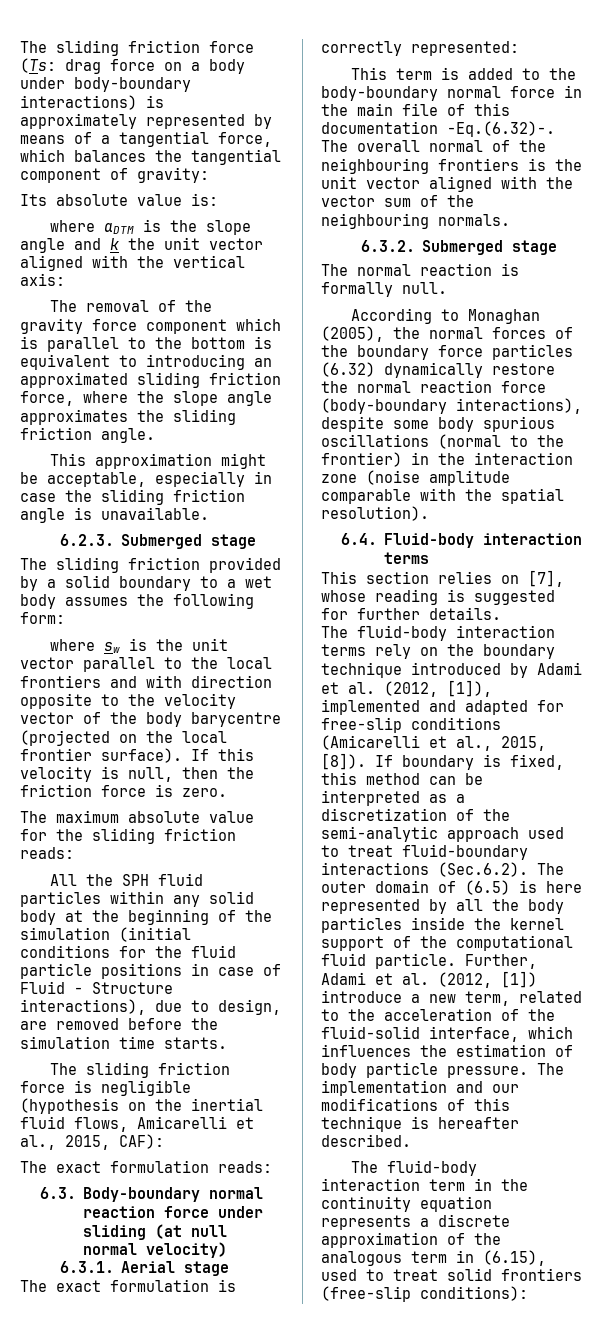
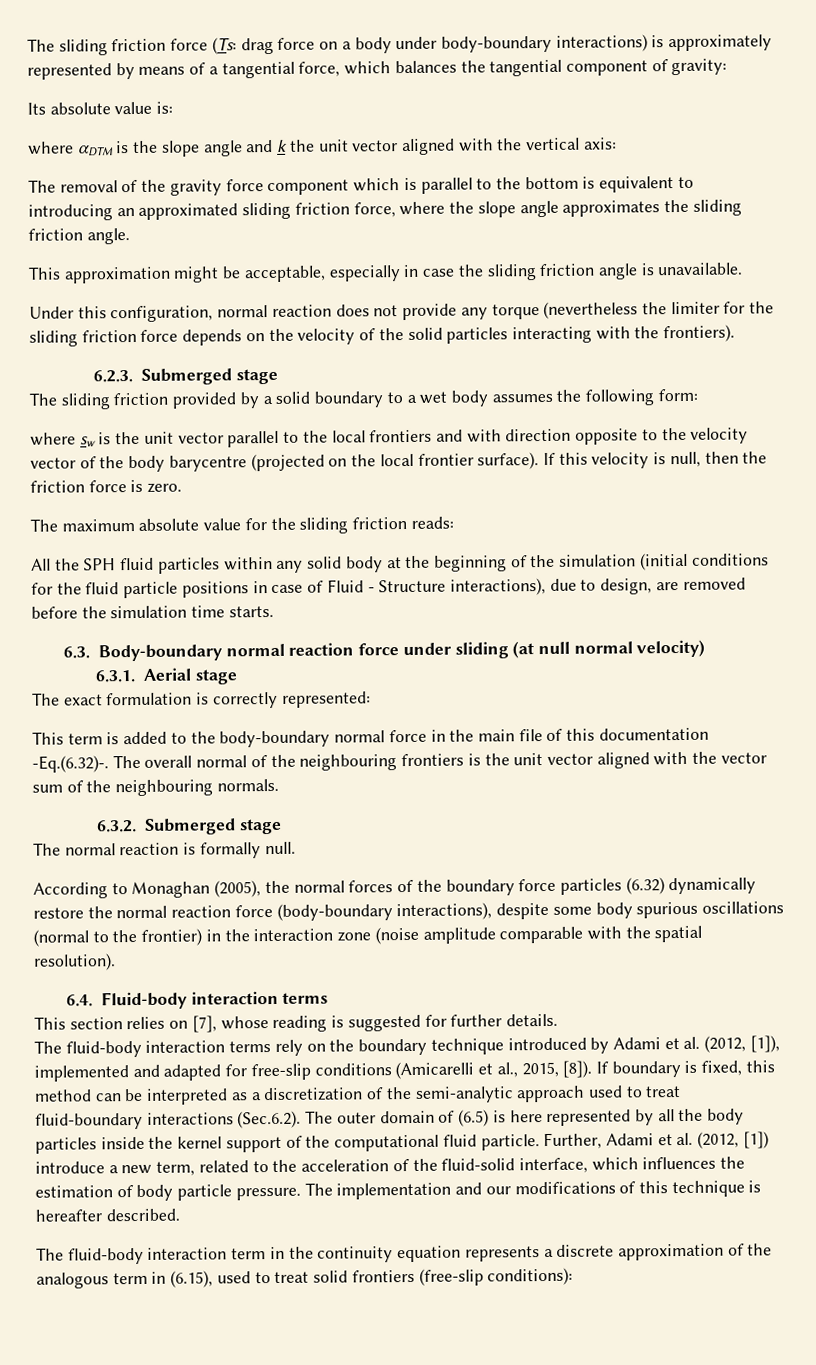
+ Under this configuration, normal reaction does not provide any torque (nevertheless the limiter for the sliding friction force depends on the velocity of the solid particles interacting with the frontiers).
- The sliding friction force is negligible (hypothesis on the inertial fluid flows, Amicarelli et al., 2015, CAF):
- The exact formulation reads:

